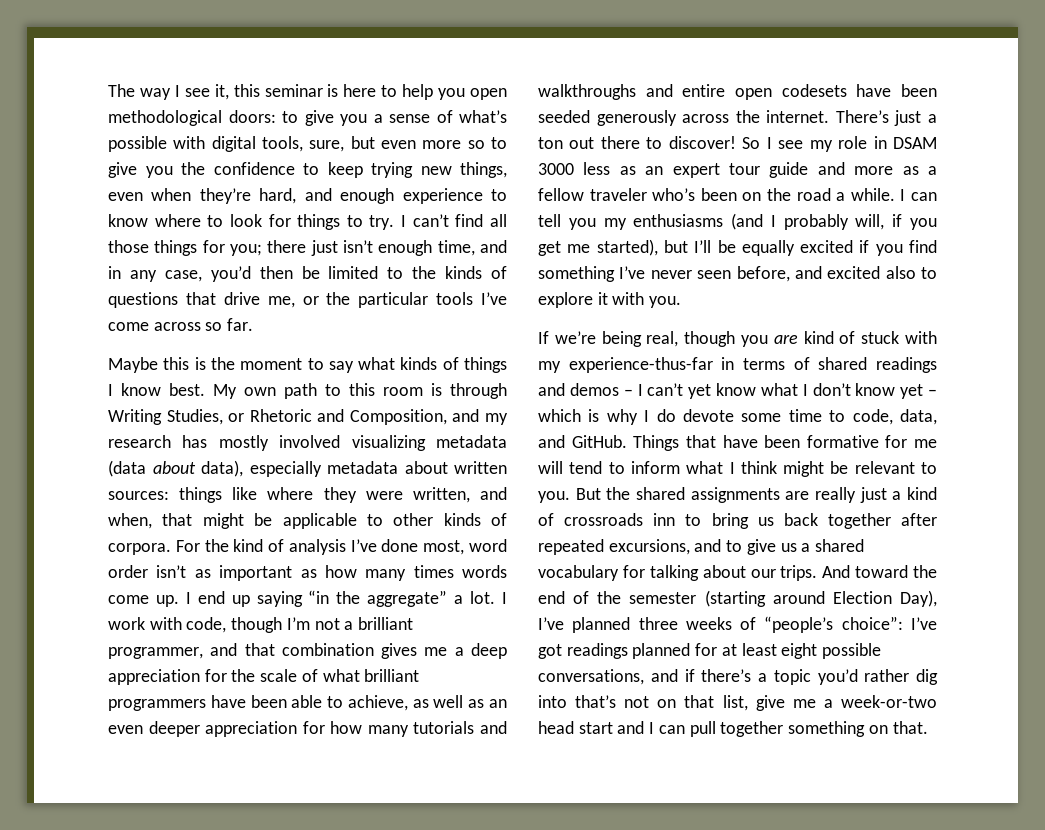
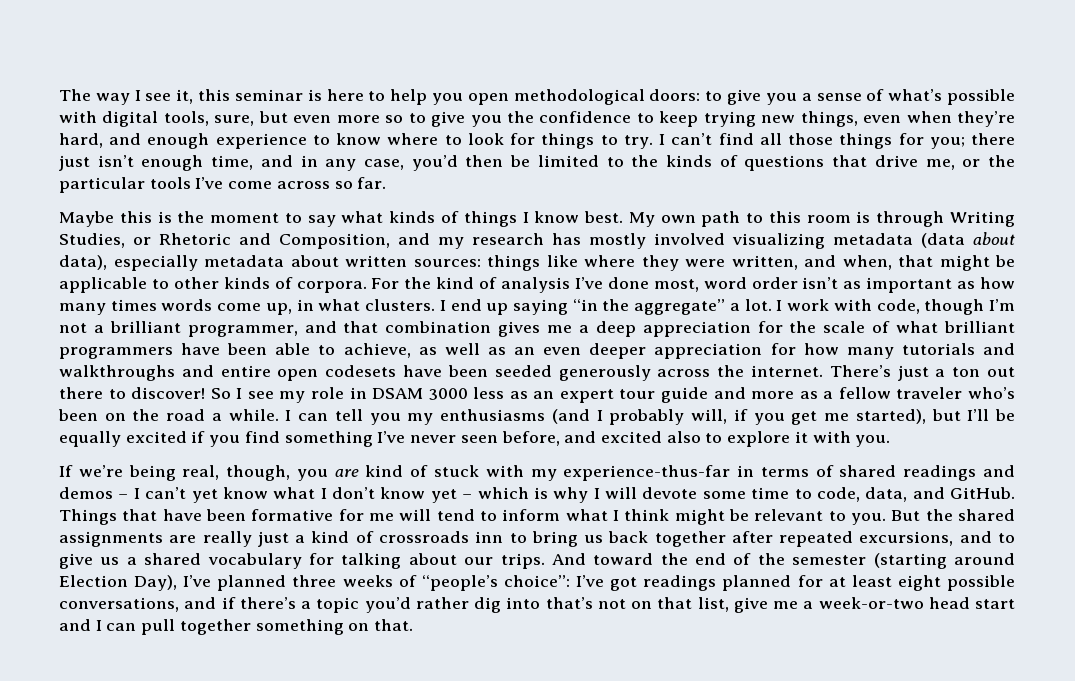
- For the kind of analysis I’ve done most, word order isn’t as important as how many times words come up.
+ For the kind of analysis I’ve done most, word order isn’t as important as how many times words come up, in what clusters.
- If we’re being real, though you are kind of stuck with my experience-thus-far in terms of shared readings and demos – I can’t yet know what I don’t know yet – which is why I do devote some time to code, data, and GitHub.
+ If we’re being real, though, you are kind of stuck with my experience-thus-far in terms of shared readings and demos – I can’t yet know what I don’t know yet – which is why I will devote some time to code, data, and GitHub.

